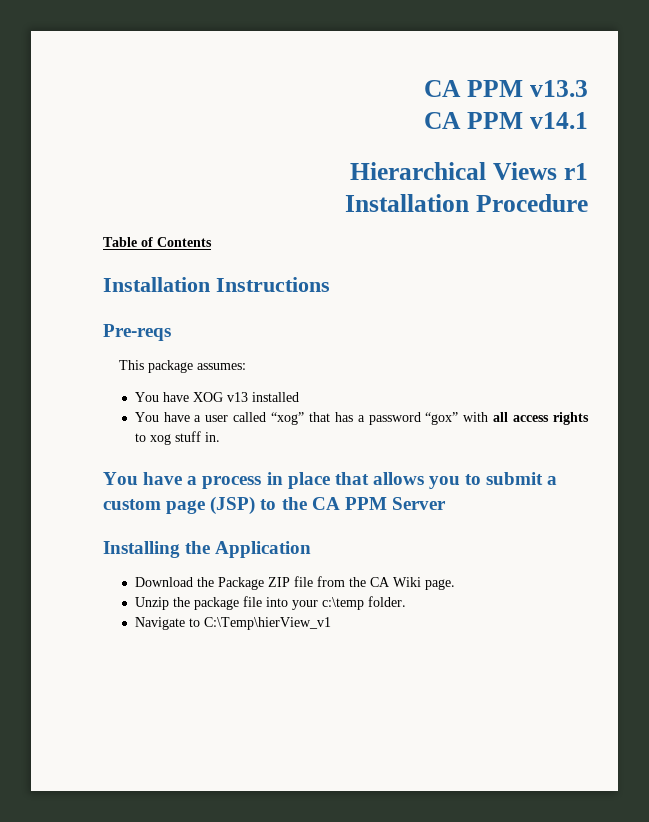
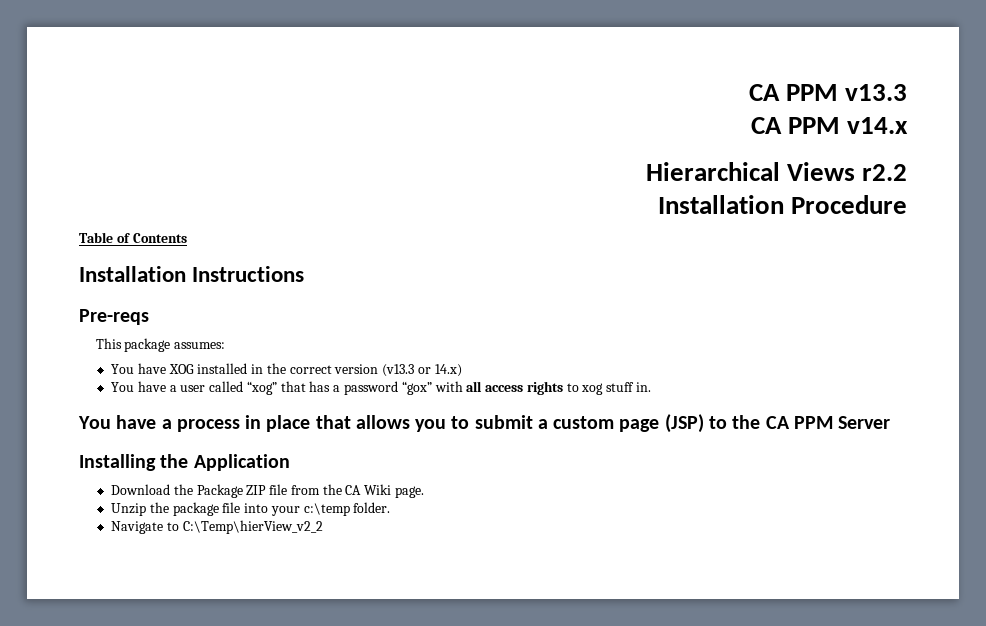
- CA PPM v14.1
+ CA PPM v14.x
- Hierarchical Views r1
+ Hierarchical Views r2.2
- You have XOG v13 installed
+ You have XOG installed in the correct version (v13.3 or 14.x)
- Navigate to C:\Temp\hierView_v1
+ Navigate to C:\Temp\hierView_v2_2

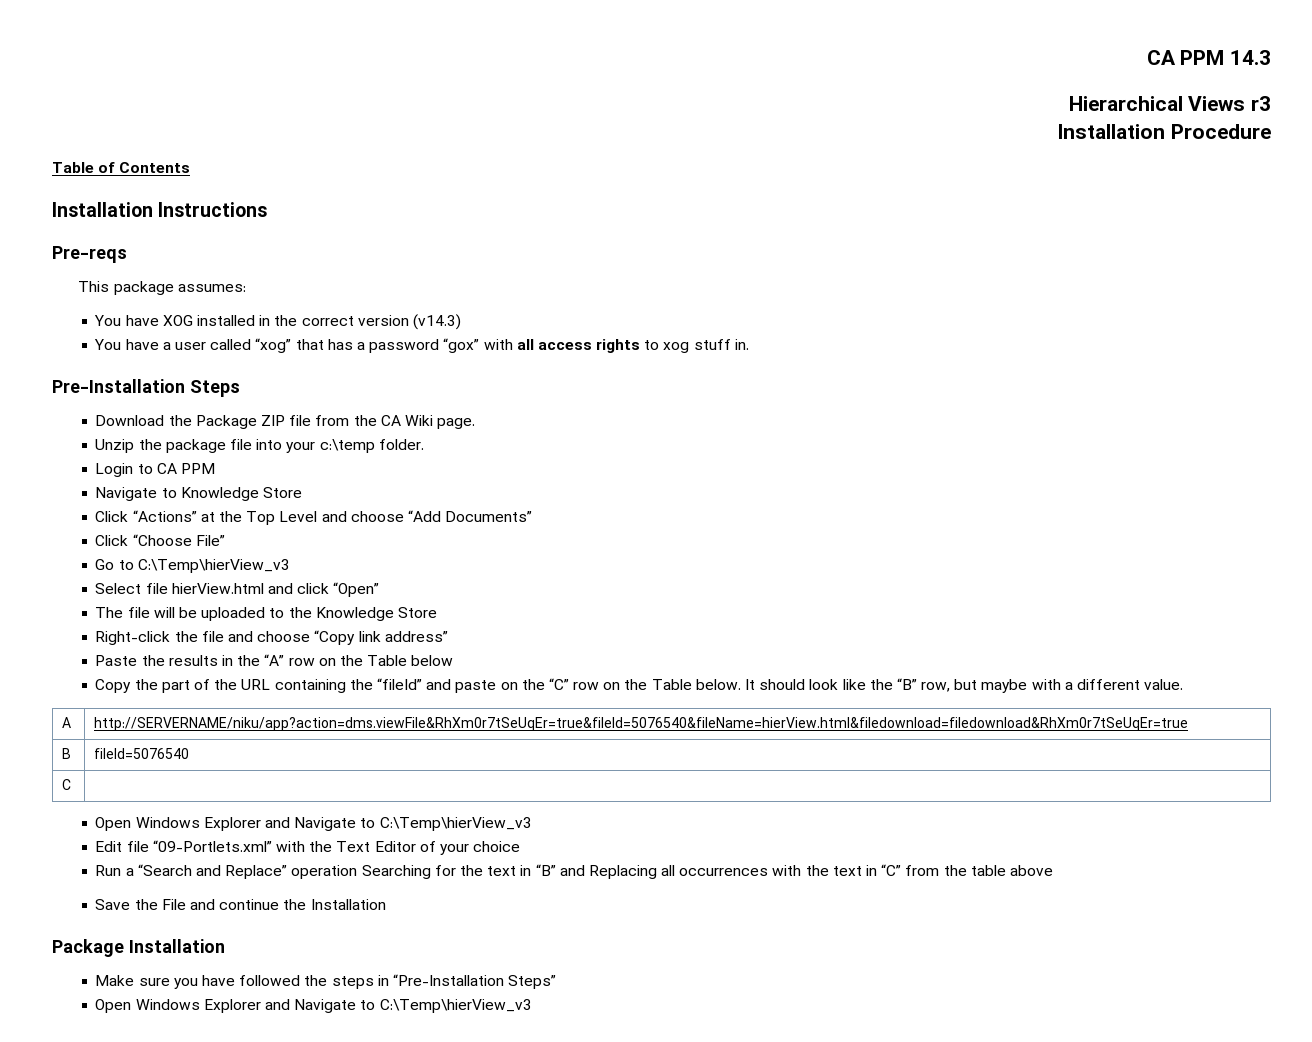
- CA PPM v13.3
- CA PPM v14.x
+ CA PPM 14.3
- Hierarchical Views r2.2
+ Hierarchical Views r3
- You have XOG installed in the correct version (v13.3 or 14.x)
+ You have XOG installed in the correct version (v14.3)
- You have a process in place that allows you to submit a custom page (JSP) to the CA PPM Server
- Installing the Application
+ Pre-Installation Steps
- Navigate to C:\Temp\hierView_v2_2
+ Login to CA PPM
+ Navigate to Knowledge Store
+ Click “Actions” at the Top Level and choose “Add Documents”
+ Click “Choose File”
+ Go to C:\Temp\hierView_v3
+ Select file hierView.html and click “Open”
+ The file will be uploaded to the Knowledge Store
+ Right-click the file and choose “Copy link address”
+ Paste the results in the “A” row on the Table below
+ Copy the part of the URL containing the “fileId” and paste on the “C” row on the Table below. It should look like the “B” row, but maybe with a different value.
+ A | http://SERVERNAME/niku/app?action=dms.viewFile&RhXm0r7tSeUqEr=true&fileId=5076540&fileName=hierView.html&filedownload=filedownload&RhXm0r7tSeUqEr=true
+ B | fileId=5076540
+ C |
+ Open Windows Explorer and Navigate to C:\Temp\hierView_v3
+ Edit file “09-Portlets.xml” with the Text Editor of your choice
+ Run a “Search and Replace” operation Searching for the text in “B” and Replacing all occurrences with the text in “C” from the table above
+ Save the File and continue the Installation
+ Package Installation
+ Make sure you have followed the steps in “Pre-Installation Steps”
+ Open Windows Explorer and Navigate to C:\Temp\hierView_v3

